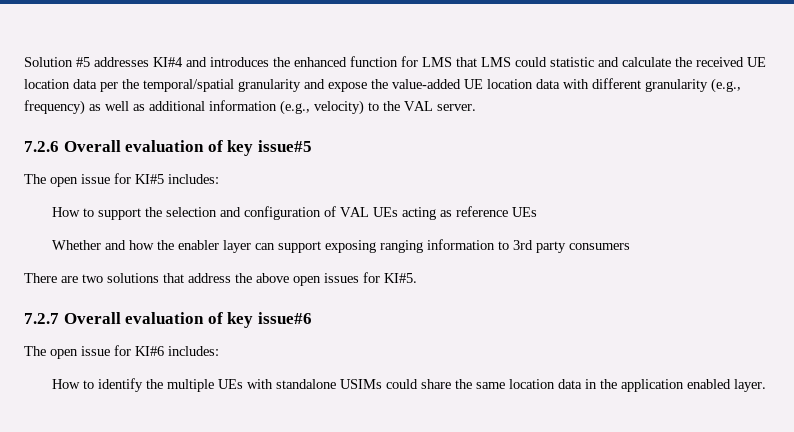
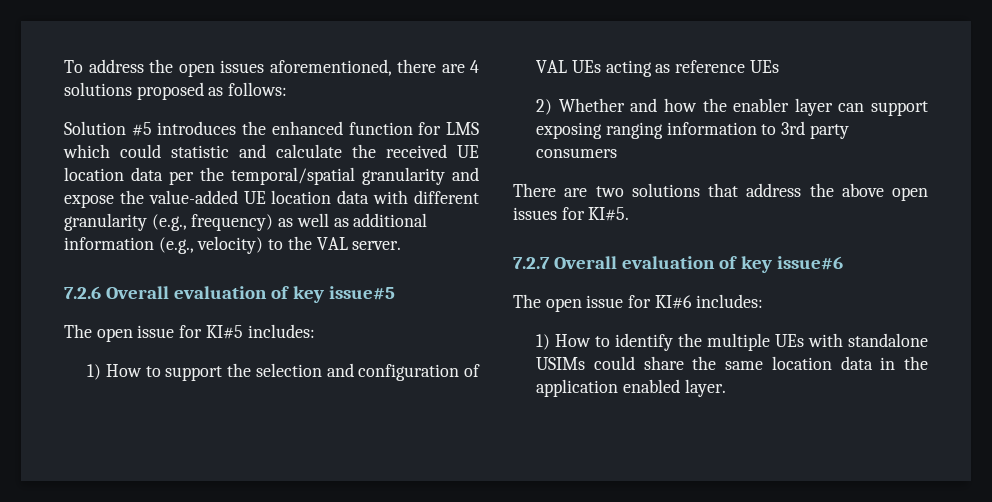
- Solution #5 addresses KI#4 and introduces the enhanced function for LMS that LMS could statistic and calculate the received UE location data per the temporal/spatial granularity and expose the value-added UE location data with different granularity (e.g., frequency) as well as additional information (e.g., velocity) to the VAL server.
+ To address the open issues aforementioned, there are 4 solutions proposed as follows:
+ Solution #5 introduces the enhanced function for LMS which could statistic and calculate the received UE location data per the temporal/spatial granularity and expose the value-added UE location data with different granularity (e.g., frequency) as well as additional information (e.g., velocity) to the VAL server.
- How to support the selection and configuration of VAL UEs acting as reference UEs
+ 1) How to support the selection and configuration of VAL UEs acting as reference UEs
- Whether and how the enabler layer can support exposing ranging information to 3rd party consumers
+ 2) Whether and how the enabler layer can support exposing ranging information to 3rd party consumers
- How to identify the multiple UEs with standalone USIMs could share the same location data in the application enabled layer.
+ 1) How to identify the multiple UEs with standalone USIMs could share the same location data in the application enabled layer.

